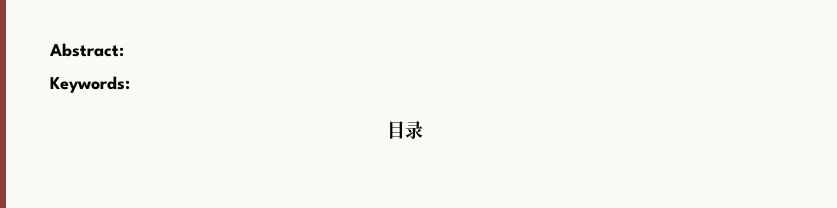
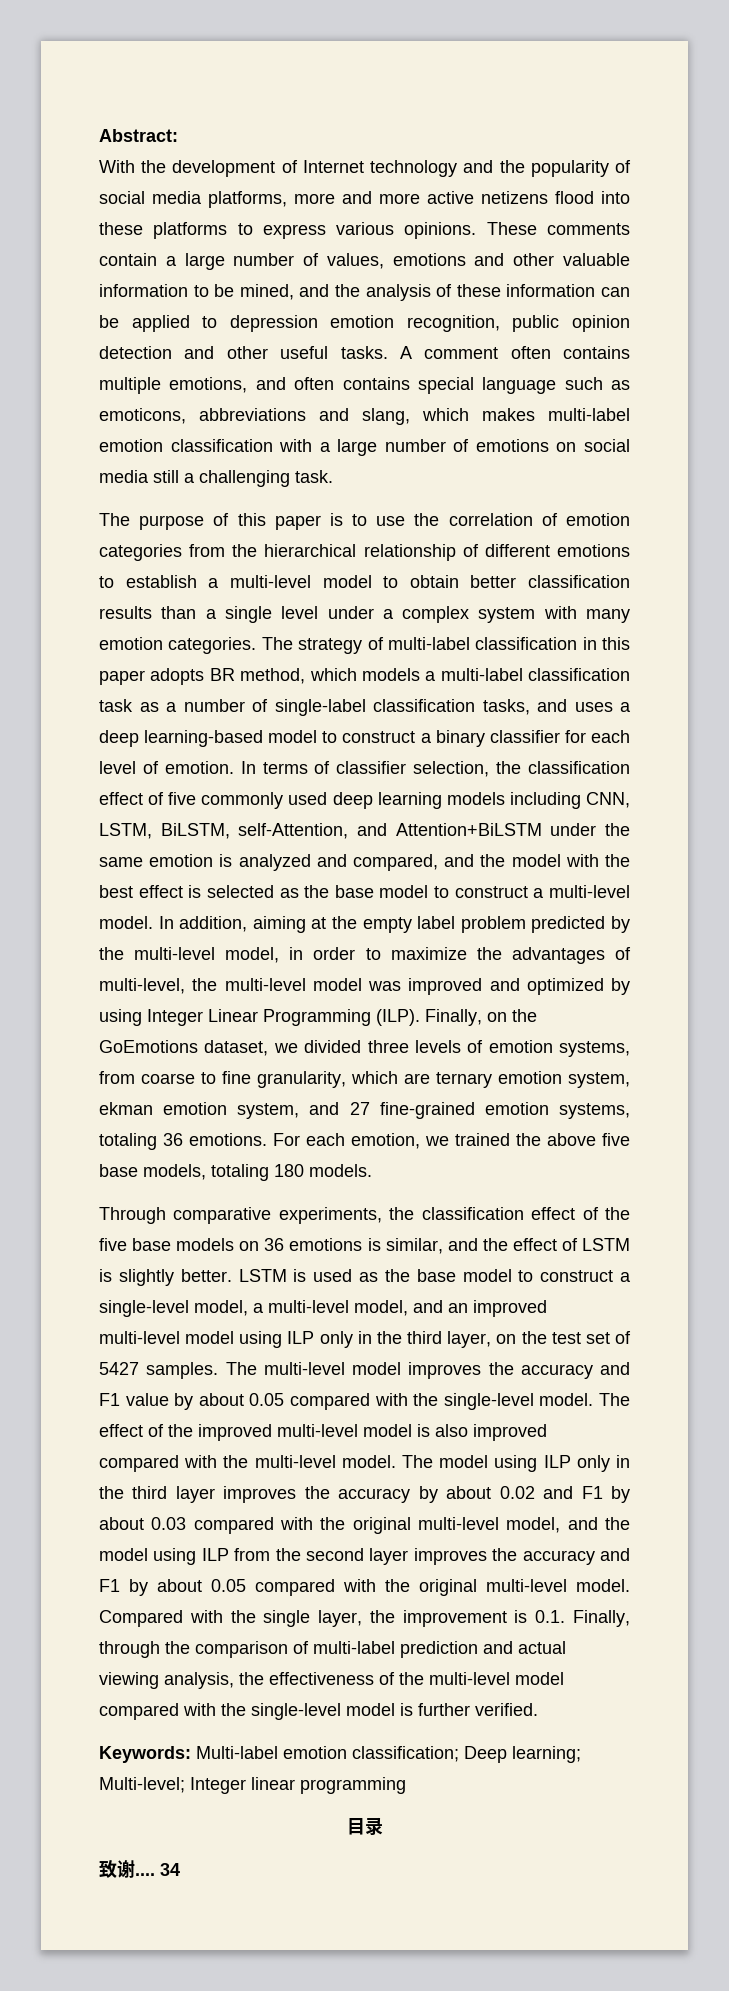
- Keywords:
+ With the development of Internet technology and the popularity of social media platforms, more and more active netizens flood into these platforms to express various opinions. These comments contain a large number of values, emotions and other valuable information to be mined, and the analysis of these information can be applied to depression emotion recognition, public opinion detection and other useful tasks. A comment often contains multiple emotions, and often contains special language such as emoticons, abbreviations and slang, which makes multi-label emotion classification with a large number of emotions on social media still a challenging task.
+ The purpose of this paper is to use the correlation of emotion categories from the hierarchical relationship of different emotions to establish a multi-level model to obtain better classification results than a single level under a complex system with many emotion categories. The strategy of multi-label classification in this paper adopts BR method, which models a multi-label classification task as a number of single-label classification tasks, and uses a deep learning-based model to construct a binary classifier for each level of emotion. In terms of classifier selection, the classification effect of five commonly used deep learning models including CNN, LSTM, BiLSTM, self-Attention, and Attention+BiLSTM under the same emotion is analyzed and compared, and the model with the best effect is selected as the base model to construct a multi-level model. In addition, aiming at the empty label problem predicted by the multi-level model, in order to maximize the advantages of multi-level, the multi-level model was improved and optimized by using Integer Linear Programming (ILP). Finally, on the GoEmotions dataset, we divided three levels of emotion systems, from coarse to fine granularity, which are ternary emotion system, ekman emotion system, and 27 fine-grained emotion systems, totaling 36 emotions. For each emotion, we trained the above five base models, totaling 180 models.
+ Through comparative experiments, the classification effect of the five base models on 36 emotions is similar, and the effect of LSTM is slightly better. LSTM is used as the base model to construct a single-level model, a multi-level model, and an improved multi-level model using ILP only in the third layer, on the test set of 5427 samples. The multi-level model improves the accuracy and F1 value by about 0.05 compared with the single-level model. The effect of the improved multi-level model is also improved compared with the multi-level model. The model using ILP only in the third layer improves the accuracy by about 0.02 and F1 by about 0.03 compared with the original multi-level model, and the model using ILP from the second layer improves the accuracy and F1 by about 0.05 compared with the original multi-level model. Compared with the single layer, the improvement is 0.1. Finally, through the comparison of multi-label prediction and actual viewing analysis, the effectiveness of the multi-level model compared with the single-level model is further verified.
+ Keywords: Multi-label emotion classification; Deep learning; Multi-level; Integer linear programming
  目录
+ 致谢.... 34

